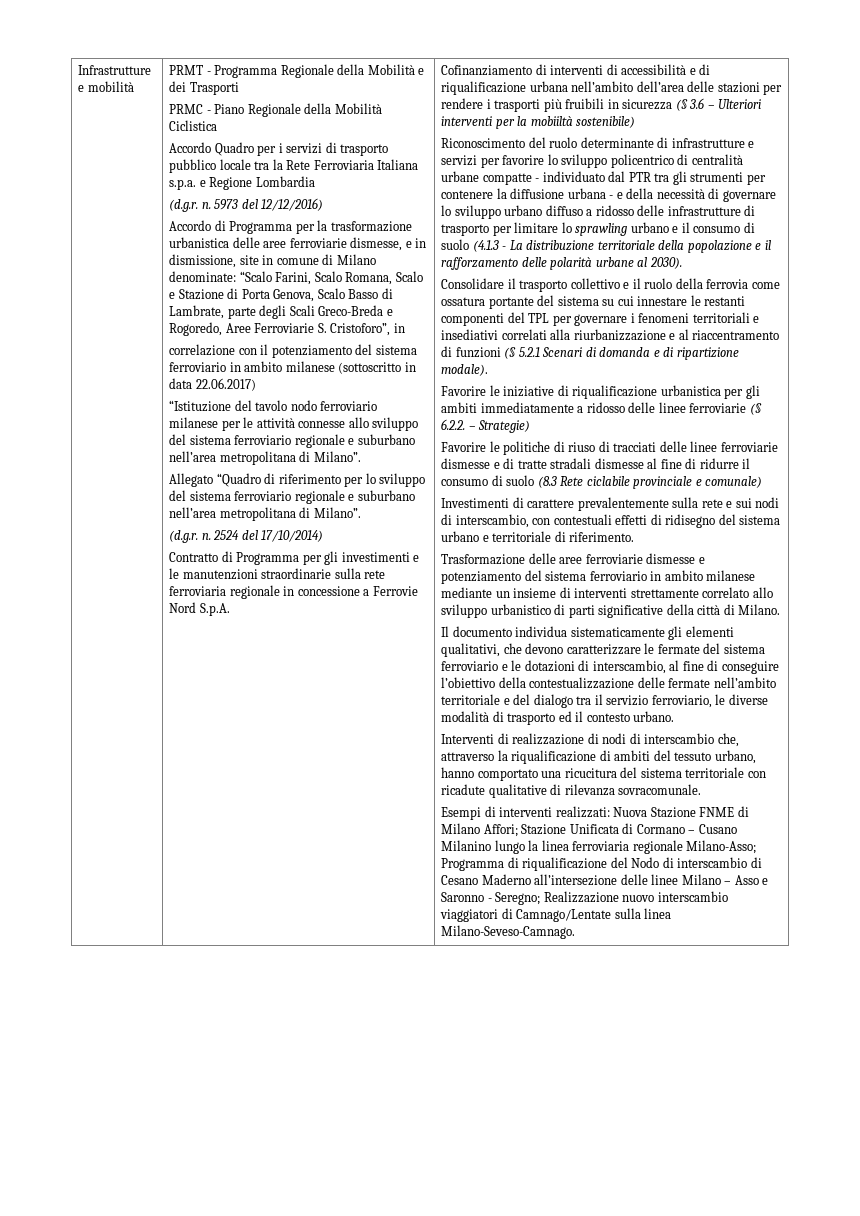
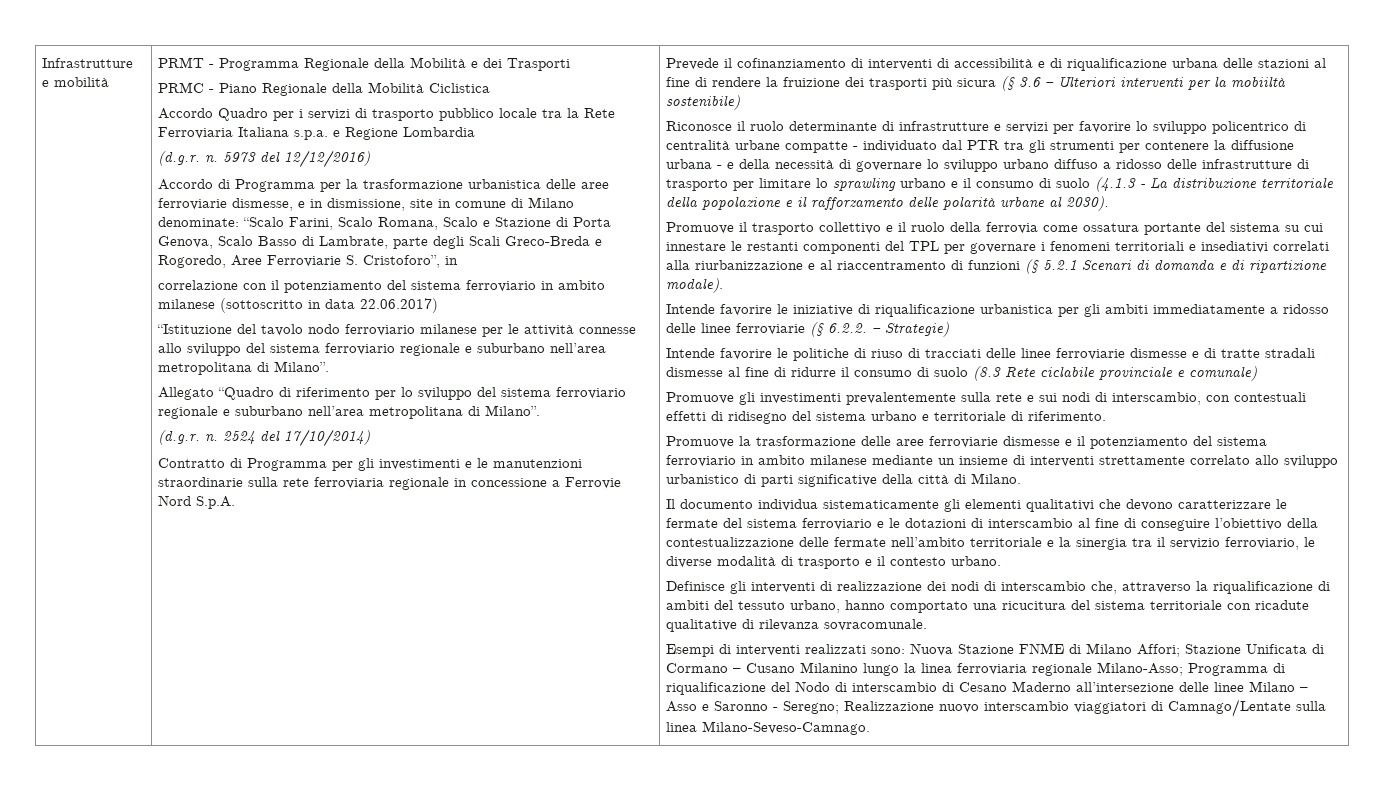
- Cofinanziamento di interventi di accessibilità e di riqualificazione urbana nell’ambito dell’area delle stazioni per rendere i trasporti più fruibili in sicurezza (§ 3.6 – Ulteriori interventi per la mobiiltà sostenibile)
+ Prevede il cofinanziamento di interventi di accessibilità e di riqualificazione urbana delle stazioni al fine di rendere la fruizione dei trasporti più sicura (§ 3.6 – Ulteriori interventi per la mobiiltà sostenibile)
- Riconoscimento del ruolo determinante di infrastrutture e servizi per favorire lo sviluppo policentrico di centralità urbane compatte - individuato dal PTR tra gli strumenti per contenere la diffusione urbana - e della necessità di governare lo sviluppo urbano diffuso a ridosso delle infrastrutture di trasporto per limitare lo sprawling urbano e il consumo di suolo (4.1.3 - La distribuzione territoriale della popolazione e il rafforzamento delle polarità urbane al 2030).
+ Riconosce il ruolo determinante di infrastrutture e servizi per favorire lo sviluppo policentrico di centralità urbane compatte - individuato dal PTR tra gli strumenti per contenere la diffusione urbana - e della necessità di governare lo sviluppo urbano diffuso a ridosso delle infrastrutture di trasporto per limitare lo sprawling urbano e il consumo di suolo (4.1.3 - La distribuzione territoriale della popolazione e il rafforzamento delle polarità urbane al 2030).
- Consolidare il trasporto collettivo e il ruolo della ferrovia come ossatura portante del sistema su cui innestare le restanti componenti del TPL per governare i fenomeni territoriali e insediativi correlati alla riurbanizzazione e al riaccentramento di funzioni (§ 5.2.1 Scenari di domanda e di ripartizione modale).
+ Promuove il trasporto collettivo e il ruolo della ferrovia come ossatura portante del sistema su cui innestare le restanti componenti del TPL per governare i fenomeni territoriali e insediativi correlati alla riurbanizzazione e al riaccentramento di funzioni (§ 5.2.1 Scenari di domanda e di ripartizione modale).
- Favorire le iniziative di riqualificazione urbanistica per gli ambiti immediatamente a ridosso delle linee ferroviarie (§ 6.2.2. – Strategie)
+ Intende favorire le iniziative di riqualificazione urbanistica per gli ambiti immediatamente a ridosso delle linee ferroviarie (§ 6.2.2. – Strategie)
- Favorire le politiche di riuso di tracciati delle linee ferroviarie dismesse e di tratte stradali dismesse al fine di ridurre il consumo di suolo (8.3 Rete ciclabile provinciale e comunale)
+ Intende favorire le politiche di riuso di tracciati delle linee ferroviarie dismesse e di tratte stradali dismesse al fine di ridurre il consumo di suolo (8.3 Rete ciclabile provinciale e comunale)
- Investimenti di carattere prevalentemente sulla rete e sui nodi di interscambio, con contestuali effetti di ridisegno del sistema urbano e territoriale di riferimento.
+ Promuove gli investimenti prevalentemente sulla rete e sui nodi di interscambio, con contestuali effetti di ridisegno del sistema urbano e territoriale di riferimento.
- Trasformazione delle aree ferroviarie dismesse e potenziamento del sistema ferroviario in ambito milanese mediante un insieme di interventi strettamente correlato allo sviluppo urbanistico di parti significative della città di Milano.
+ Promuove la trasformazione delle aree ferroviarie dismesse e il potenziamento del sistema ferroviario in ambito milanese mediante un insieme di interventi strettamente correlato allo sviluppo urbanistico di parti significative della città di Milano.
- Il documento individua sistematicamente gli elementi qualitativi, che devono caratterizzare le fermate del sistema ferroviario e le dotazioni di interscambio, al fine di conseguire l’obiettivo della contestualizzazione delle fermate nell’ambito territoriale e del dialogo tra il servizio ferroviario, le diverse modalità di trasporto ed il contesto urbano.
+ Il documento individua sistematicamente gli elementi qualitativi che devono caratterizzare le fermate del sistema ferroviario e le dotazioni di interscambio al fine di conseguire l’obiettivo della contestualizzazione delle fermate nell’ambito territoriale e la sinergia tra il servizio ferroviario, le diverse modalità di trasporto e il contesto urbano.
- Interventi di realizzazione di nodi di interscambio che, attraverso la riqualificazione di ambiti del tessuto urbano, hanno comportato una ricucitura del sistema territoriale con ricadute qualitative di rilevanza sovracomunale.
+ Definisce gli interventi di realizzazione dei nodi di interscambio che, attraverso la riqualificazione di ambiti del tessuto urbano, hanno comportato una ricucitura del sistema territoriale con ricadute qualitative di rilevanza sovracomunale.
- Esempi di interventi realizzati: Nuova Stazione FNME di Milano Affori; Stazione Unificata di Cormano – Cusano Milanino lungo la linea ferroviaria regionale Milano-Asso; Programma di riqualificazione del Nodo di interscambio di Cesano Maderno all’intersezione delle linee Milano – Asso e Saronno - Seregno; Realizzazione nuovo interscambio viaggiatori di Camnago/Lentate sulla linea Milano-Seveso-Camnago.
+ Esempi di interventi realizzati sono: Nuova Stazione FNME di Milano Affori; Stazione Unificata di Cormano – Cusano Milanino lungo la linea ferroviaria regionale Milano-Asso; Programma di riqualificazione del Nodo di interscambio di Cesano Maderno all’intersezione delle linee Milano – Asso e Saronno - Seregno; Realizzazione nuovo interscambio viaggiatori di Camnago/Lentate sulla linea Milano-Seveso-Camnago.

